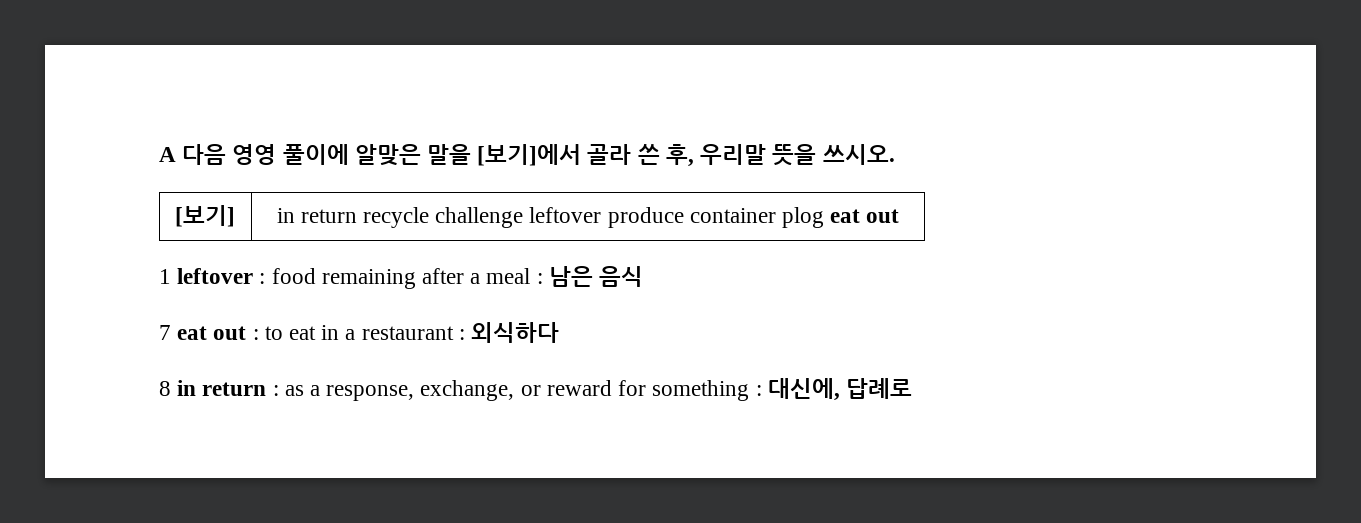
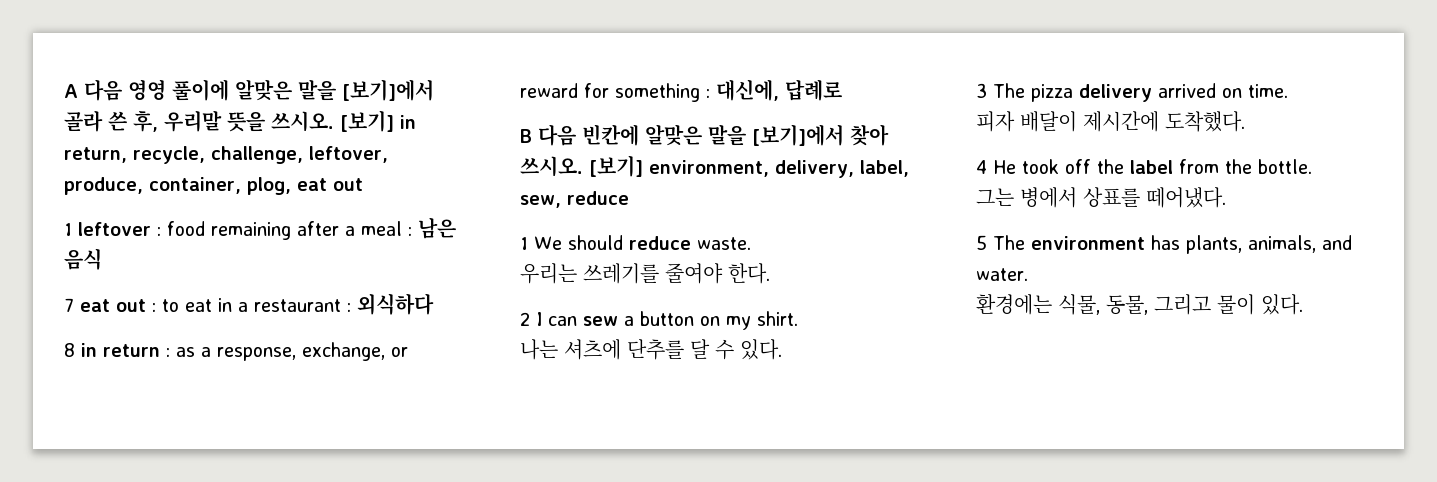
- A 다음 영영 풀이에 알맞은 말을 [보기]에서 골라 쓴 후, 우리말 뜻을 쓰시오.
- [보기] | in return recycle challenge leftover produce container plog eat out
+ A 다음 영영 풀이에 알맞은 말을 [보기]에서 골라 쓴 후, 우리말 뜻을 쓰시오. [보기] in return, recycle, challenge, leftover, produce, container, plog, eat out
+ B 다음 빈칸에 알맞은 말을 [보기]에서 찾아 쓰시오. [보기] environment, delivery, label, sew, reduce
+ 1 We should reduce waste.
+ 우리는 쓰레기를 줄여야 한다.
+ 2 I can sew a button on my shirt.
+ 나는 셔츠에 단추를 달 수 있다.
+ 3 The pizza delivery arrived on time.
+ 피자 배달이 제시간에 도착했다.
+ 4 He took off the label from the bottle.
+ 그는 병에서 상표를 떼어냈다.
+ 5 The environment has plants, animals, and water.
+ 환경에는 식물, 동물, 그리고 물이 있다.

